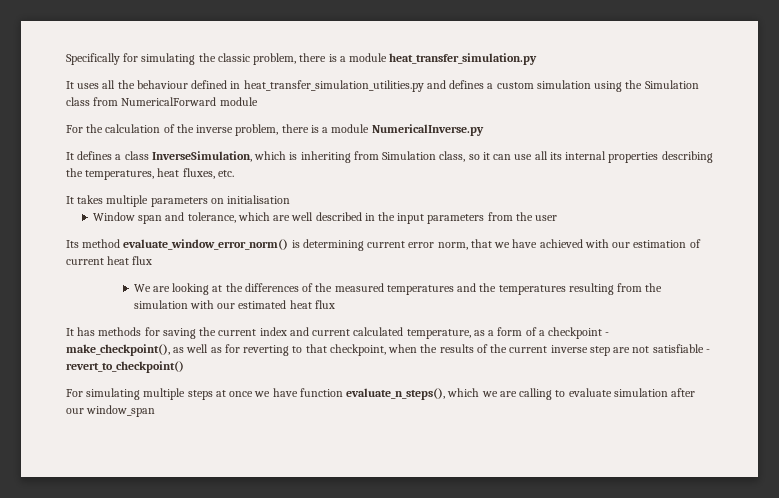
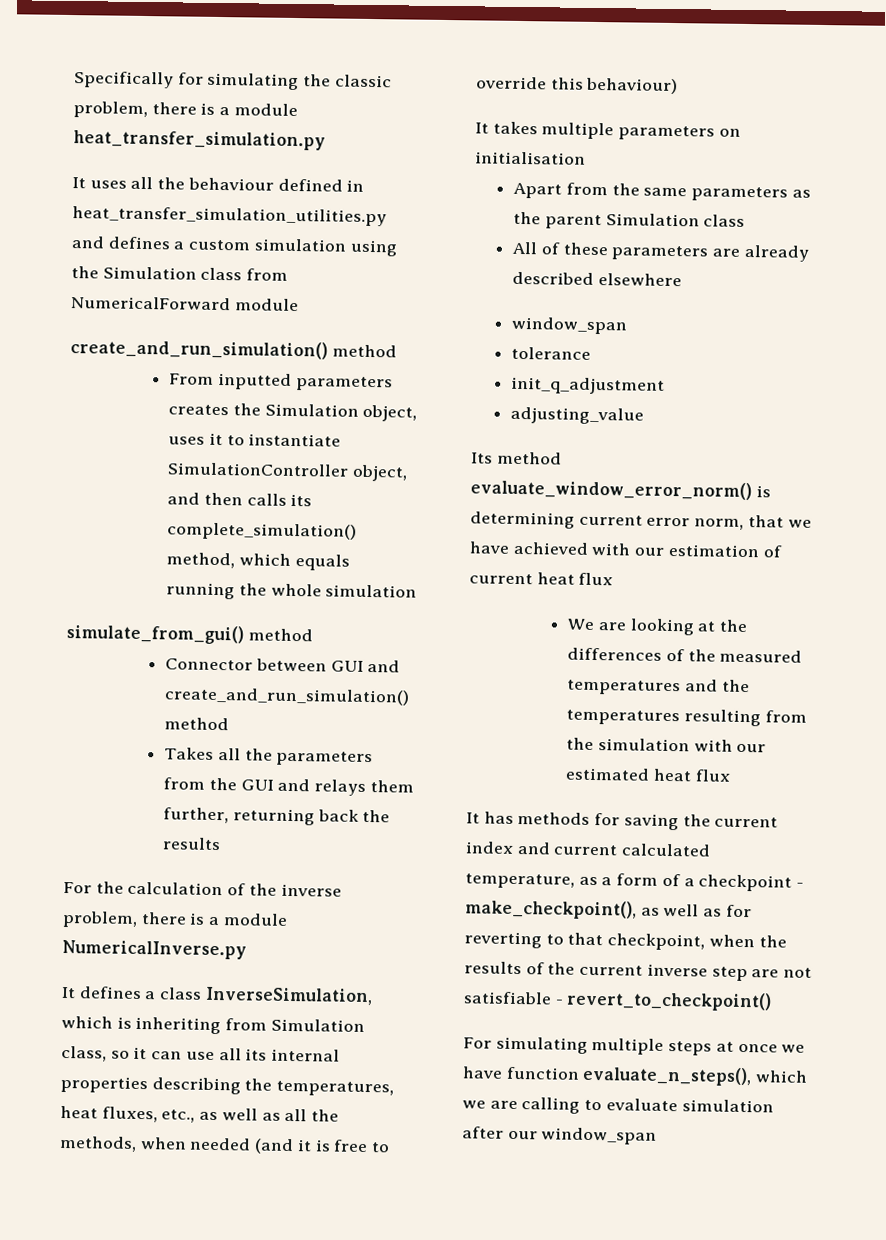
  It uses all the behaviour defined in heat_transfer_simulation_utilities.py and defines a custom simulation using the Simulation class from NumericalForward module
+ create_and_run_simulation() method
+ From inputted parameters creates the Simulation object, uses it to instantiate SimulationController object, and then calls its complete_simulation() method, which equals running the whole simulation
+ simulate_from_gui() method
+ Connector between GUI and create_and_run_simulation() method
+ Takes all the parameters from the GUI and relays them further, returning back the results
- It defines a class InverseSimulation, which is inheriting from Simulation class, so it can use all its internal properties describing the temperatures, heat fluxes, etc.
+ It defines a class InverseSimulation, which is inheriting from Simulation class, so it can use all its internal properties describing the temperatures, heat fluxes, etc., as well as all the methods, when needed (and it is free to override this behaviour)
- Window span and tolerance, which are well described in the input parameters from the user
+ Apart from the same parameters as the parent Simulation class
+ All of these parameters are already described elsewhere
+ window_span
+ tolerance
+ init_q_adjustment
+ adjusting_value

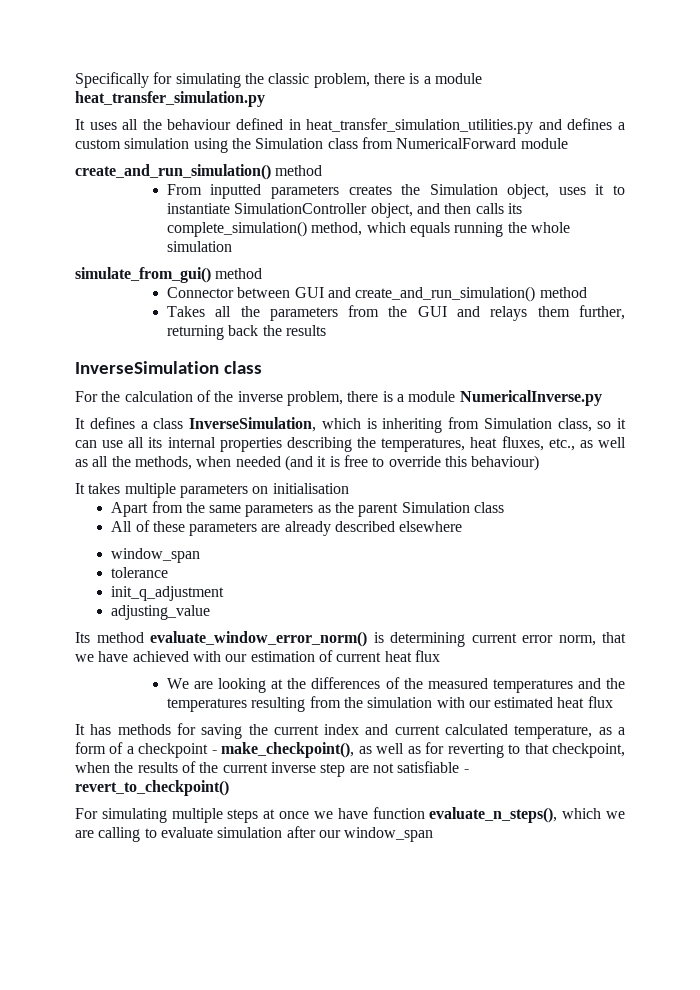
+ InverseSimulation class

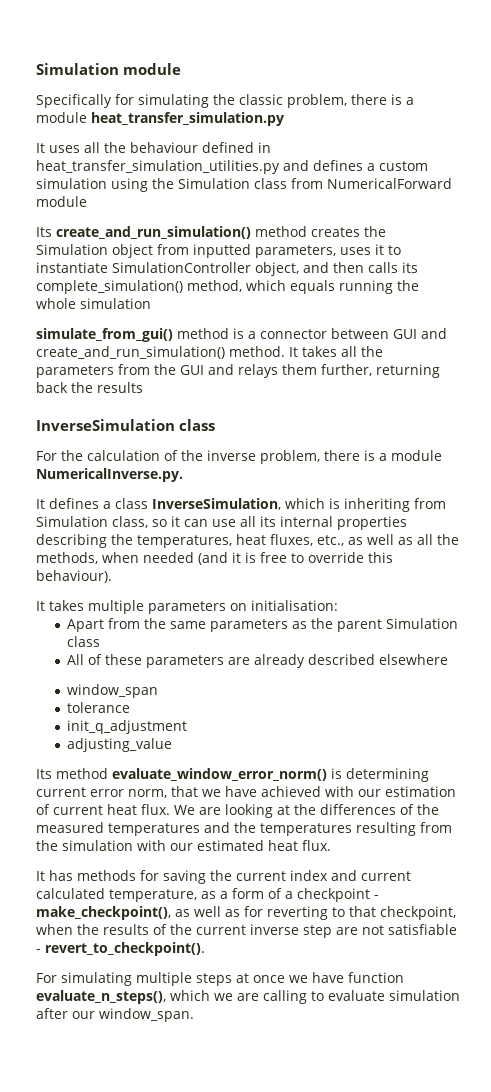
+ Simulation module
  It uses all the behaviour defined in heat_transfer_simulation_utilities.py and defines a custom simulation using the Simulation class from NumericalForward module
- create_and_run_simulation() method
- From inputted parameters creates the Simulation object, uses it to instantiate SimulationController object, and then calls its complete_simulation() method, which equals running the whole simulation
+ Its create_and_run_simulation() method creates the Simulation object from inputted parameters, uses it to instantiate SimulationController object, and then calls its complete_simulation() method, which equals running the whole simulation
- simulate_from_gui() method
- Connector between GUI and create_and_run_simulation() method
- Takes all the parameters from the GUI and relays them further, returning back the results
+ simulate_from_gui() method is a connector between GUI and create_and_run_simulation() method. It takes all the parameters from the GUI and relays them further, returning back the results
- For the calculation of the inverse problem, there is a module NumericalInverse.py
+ For the calculation of the inverse problem, there is a module NumericalInverse.py.
- It defines a class InverseSimulation, which is inheriting from Simulation class, so it can use all its internal properties describing the temperatures, heat fluxes, etc., as well as all the methods, when needed (and it is free to override this behaviour)
+ It defines a class InverseSimulation, which is inheriting from Simulation class, so it can use all its internal properties describing the temperatures, heat fluxes, etc., as well as all the methods, when needed (and it is free to override this behaviour).
- It takes multiple parameters on initialisation
+ It takes multiple parameters on initialisation:
- Its method evaluate_window_error_norm() is determining current error norm, that we have achieved with our estimation of current heat flux
- We are looking at the differences of the measured temperatures and the temperatures resulting from the simulation with our estimated heat flux
+ Its method evaluate_window_error_norm() is determining current error norm, that we have achieved with our estimation of current heat flux. We are looking at the differences of the measured temperatures and the temperatures resulting from the simulation with our estimated heat flux.
- It has methods for saving the current index and current calculated temperature, as a form of a checkpoint - make_checkpoint(), as well as for reverting to that checkpoint, when the results of the current inverse step are not satisfiable - revert_to_checkpoint()
+ It has methods for saving the current index and current calculated temperature, as a form of a checkpoint - make_checkpoint(), as well as for reverting to that checkpoint, when the results of the current inverse step are not satisfiable - revert_to_checkpoint().
- For simulating multiple steps at once we have function evaluate_n_steps(), which we are calling to evaluate simulation after our window_span
+ For simulating multiple steps at once we have function evaluate_n_steps(), which we are calling to evaluate simulation after our window_span.

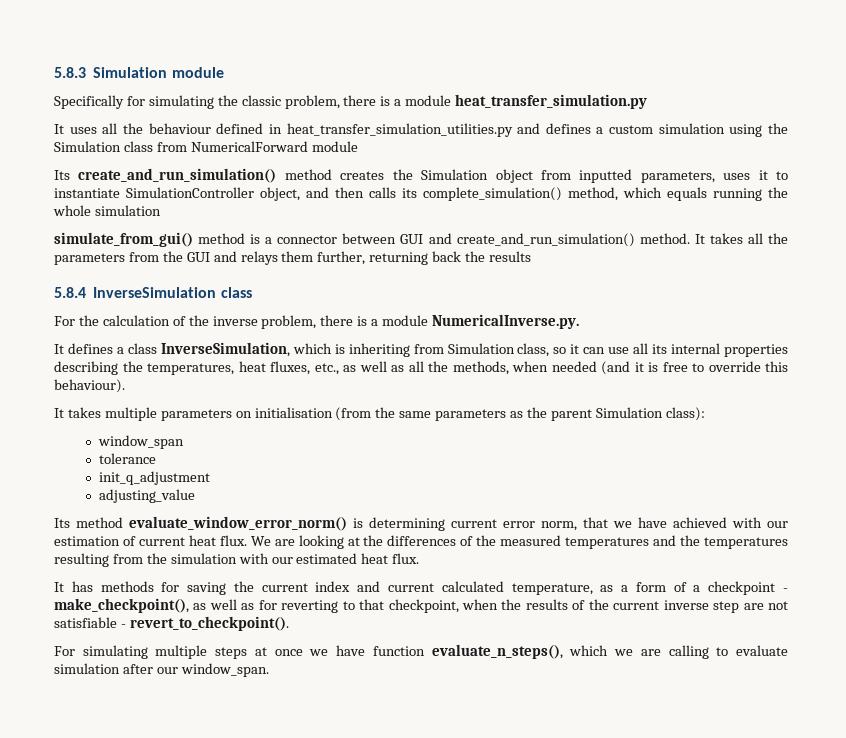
- Simulation module
+ 5.8.3 Simulation module
- InverseSimulation class
+ 5.8.4 InverseSimulation class
- It takes multiple parameters on initialisation:
- Apart from the same parameters as the parent Simulation class
- All of these parameters are already described elsewhere
+ It takes multiple parameters on initialisation (from the same parameters as the parent Simulation class):

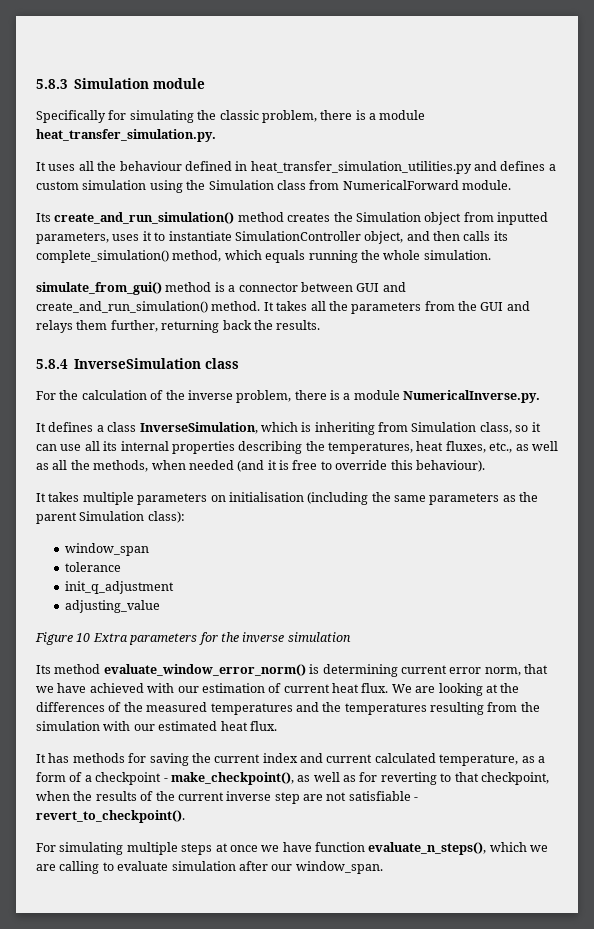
- Specifically for simulating the classic problem, there is a module heat_transfer_simulation.py
+ Specifically for simulating the classic problem, there is a module heat_transfer_simulation.py.
- It uses all the behaviour defined in heat_transfer_simulation_utilities.py and defines a custom simulation using the Simulation class from NumericalForward module
+ It uses all the behaviour defined in heat_transfer_simulation_utilities.py and defines a custom simulation using the Simulation class from NumericalForward module.
- Its create_and_run_simulation() method creates the Simulation object from inputted parameters, uses it to instantiate SimulationController object, and then calls its complete_simulation() method, which equals running the whole simulation
+ Its create_and_run_simulation() method creates the Simulation object from inputted parameters, uses it to instantiate SimulationController object, and then calls its complete_simulation() method, which equals running the whole simulation.
- It takes all the parameters from the GUI and relays them further, returning back the results
+ It takes all the parameters from the GUI and relays them further, returning back the results.
- It takes multiple parameters on initialisation (from the same parameters as the parent Simulation class):
+ It takes multiple parameters on initialisation (including the same parameters as the parent Simulation class):
+ Figure 10 Extra parameters for the inverse simulation

